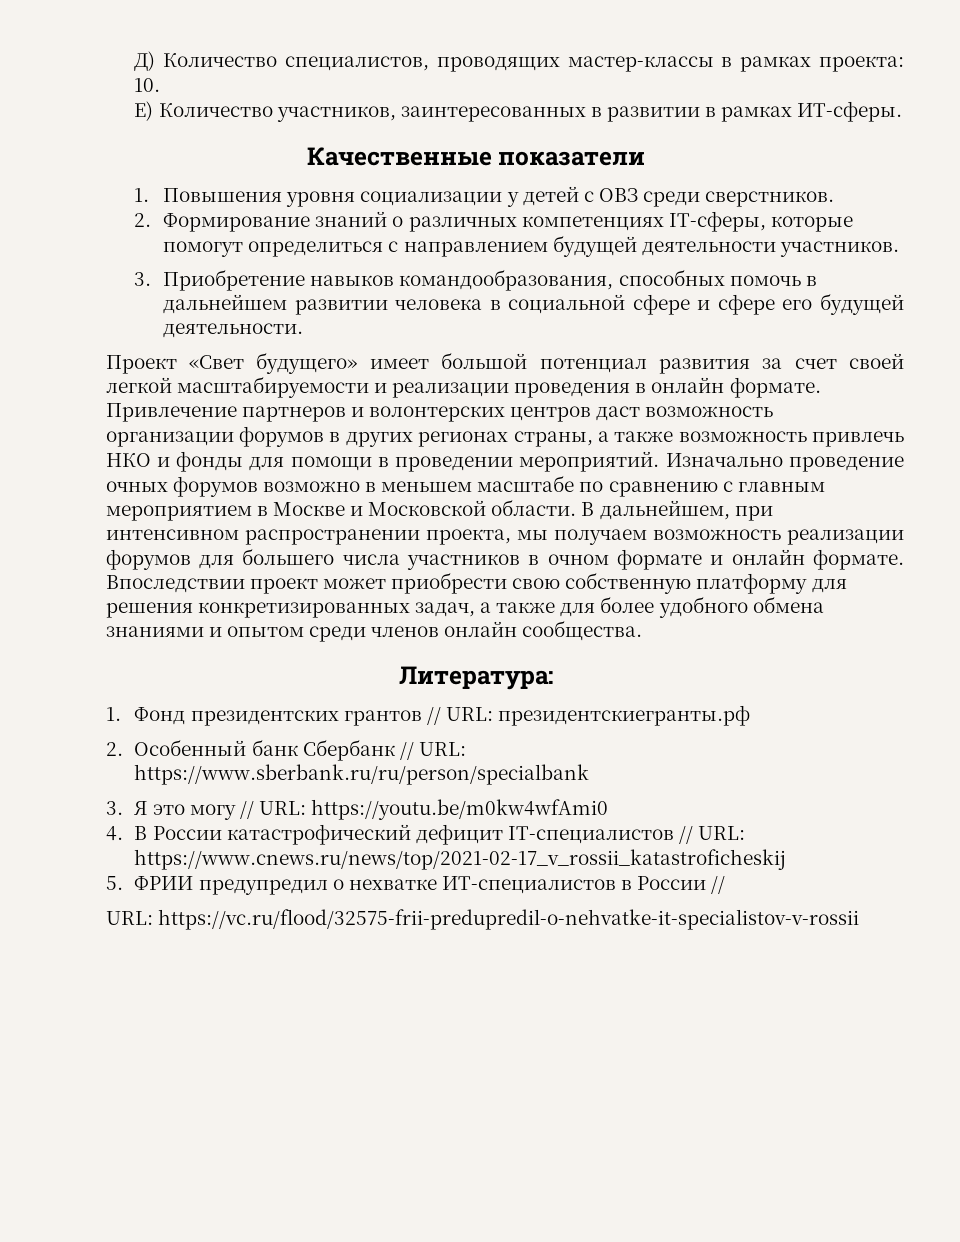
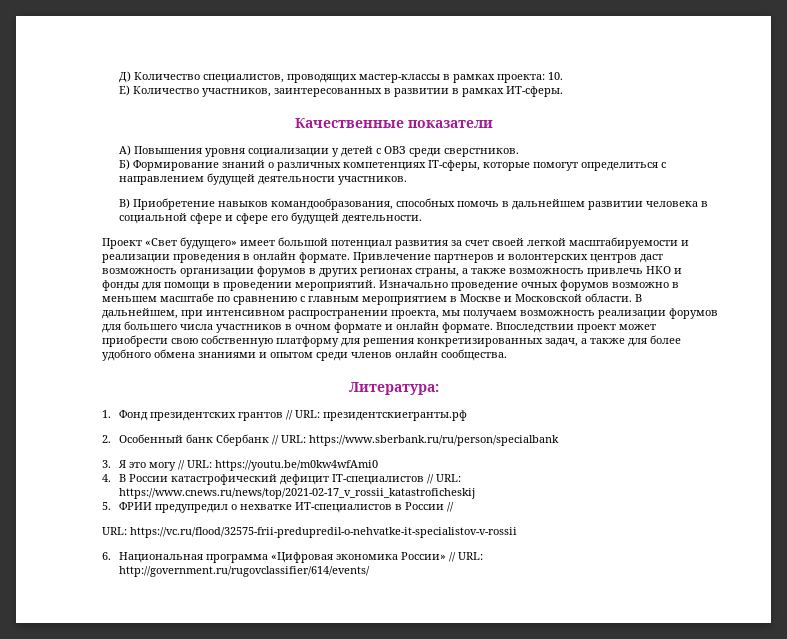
- 1. Повышения уровня социализации у детей с ОВЗ среди сверстников.
+ А) Повышения уровня социализации у детей с ОВЗ среди сверстников.
- 2. Формирование знаний о различных компетенциях IT-сферы, которые помогут определиться с направлением будущей деятельности участников.
+ Б) Формирование знаний о различных компетенциях IT-сферы, которые помогут определиться с направлением будущей деятельности участников.
- 3. Приобретение навыков командообразования, способных помочь в дальнейшем развитии человека в социальной сфере и сфере его будущей деятельности.
+ В) Приобретение навыков командообразования, способных помочь в дальнейшем развитии человека в социальной сфере и сфере его будущей деятельности.
+ 6. Национальная программа «Цифровая экономика России» // URL: http://government.ru/rugovclassifier/614/events/

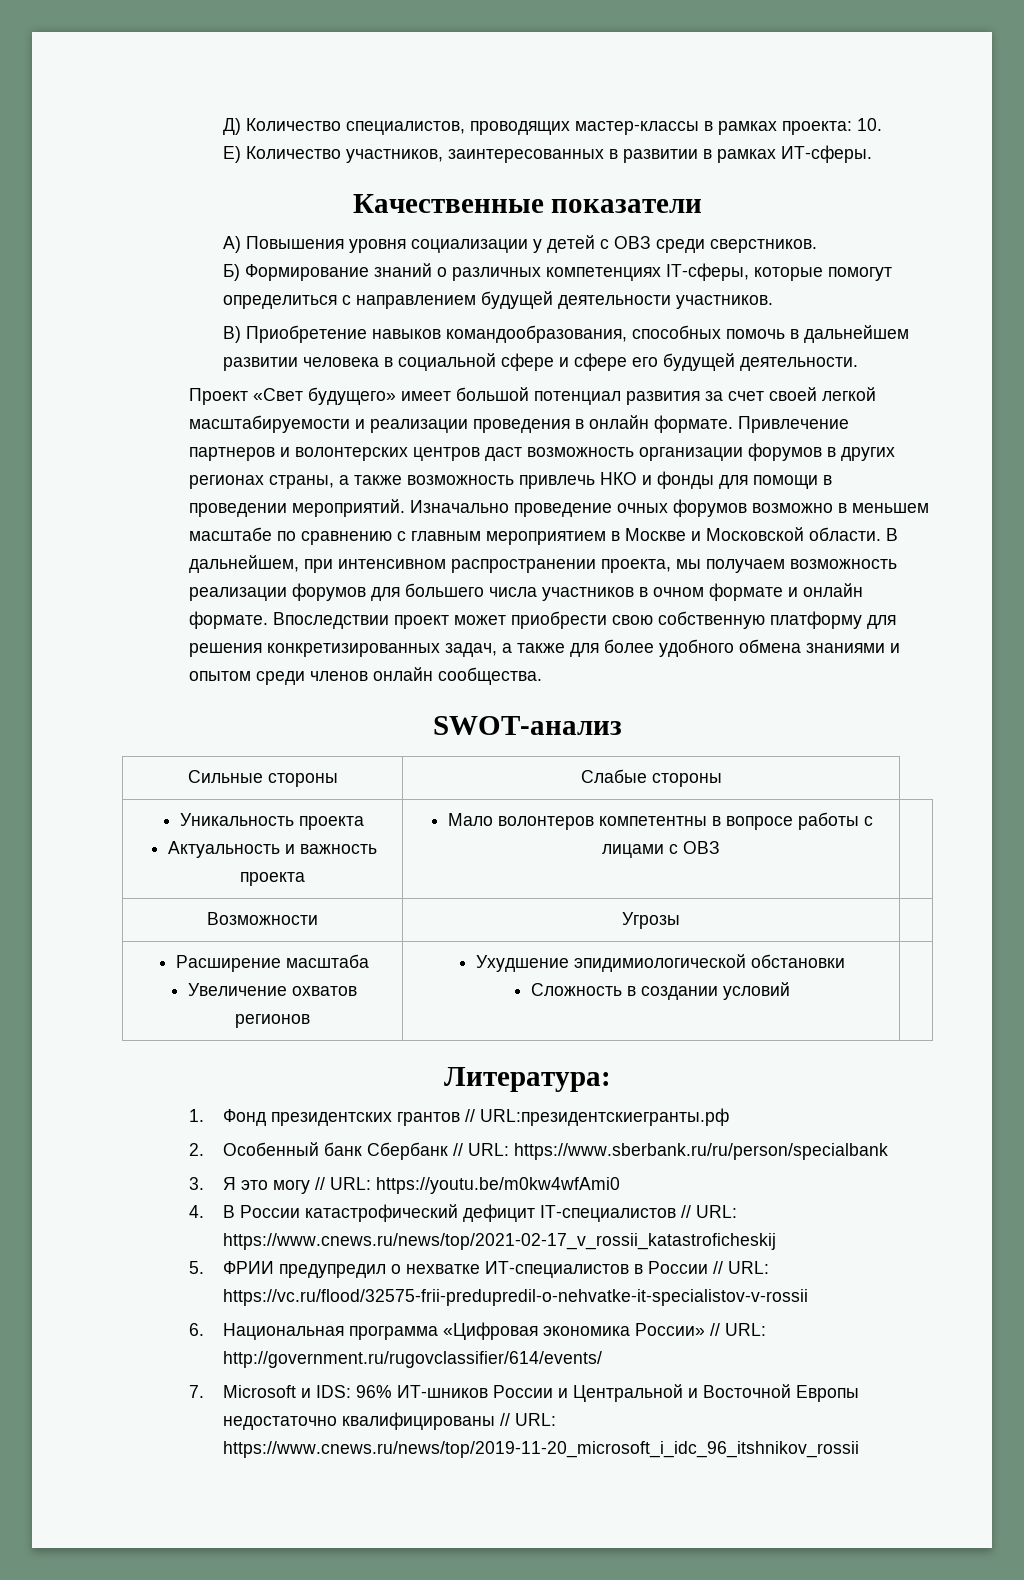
+ SWOT-анализ
+ Сильные стороны | Слабые стороны
+ Уникальность проекта
+ Актуальность и важность проекта | Мало волонтеров компетентны в вопросе работы с лицами с ОВЗ |
+ Возможности | Угрозы |
+ Расширение масштаба
+ Увеличение охватов регионов | Ухудшение эпидимиологической обстановки
+ Сложность в создании условий |
- 1. Фонд президентских грантов // URL: президентскиегранты.рф
+ 1. Фонд президентских грантов // URL:президентскиегранты.рф
- 5. ФРИИ предупредил о нехватке ИТ-специалистов в России //
- URL: https://vc.ru/flood/32575-frii-predupredil-o-nehvatke-it-specialistov-v-rossii
+ 5. ФРИИ предупредил о нехватке ИТ-специалистов в России // URL: https://vc.ru/flood/32575-frii-predupredil-o-nehvatke-it-specialistov-v-rossii
+ 7. Microsoft и IDS: 96% ИТ-шников России и Центральной и Восточной Европы недостаточно квалифицированы // URL: https://www.cnews.ru/news/top/2019-11-20_microsoft_i_idc_96_itshnikov_rossii

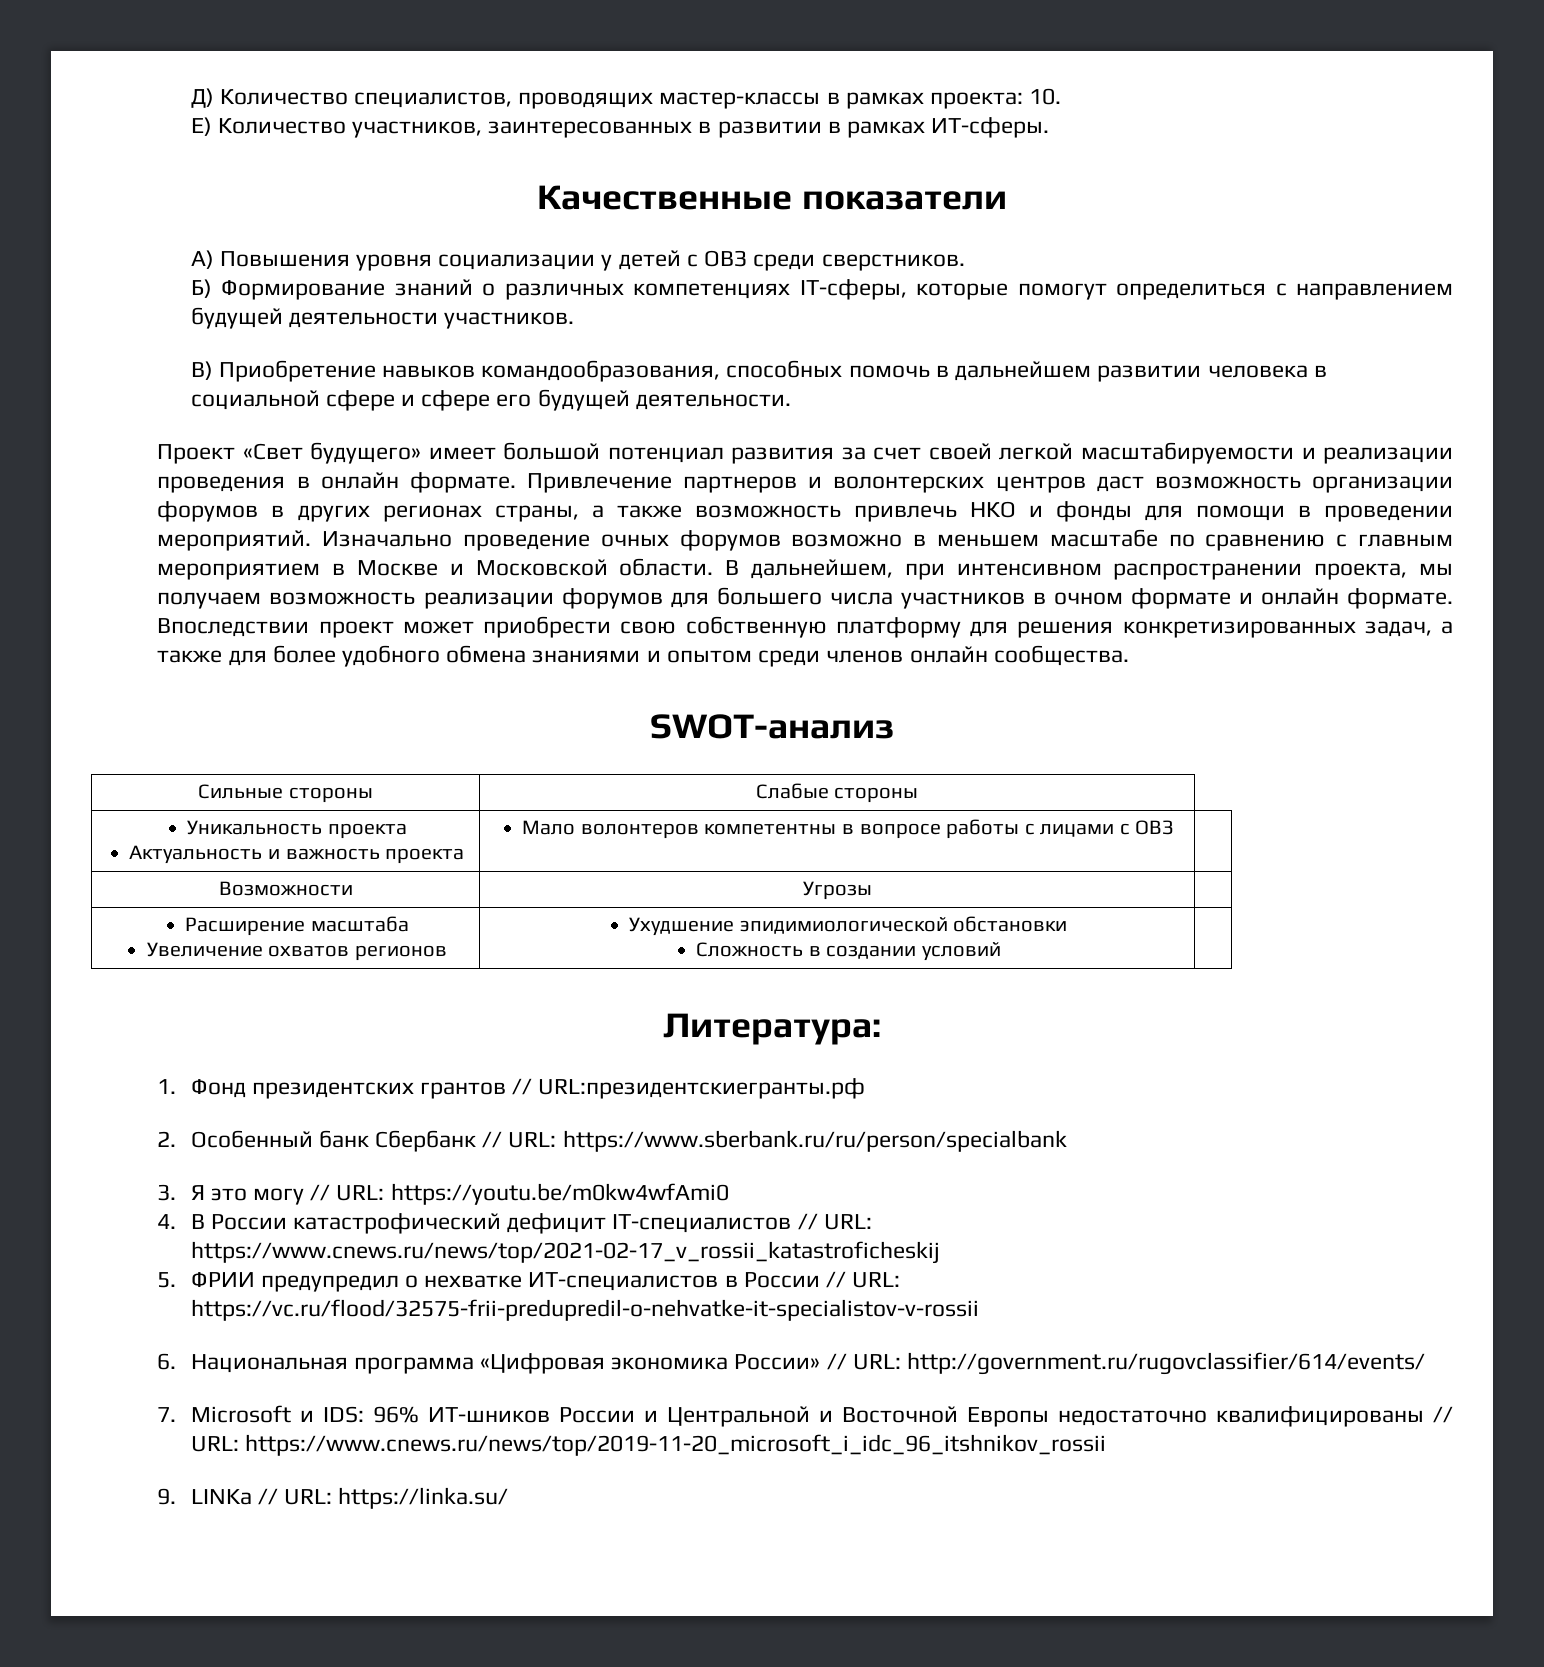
+ 9. LINKa // URL: https://linka.su/

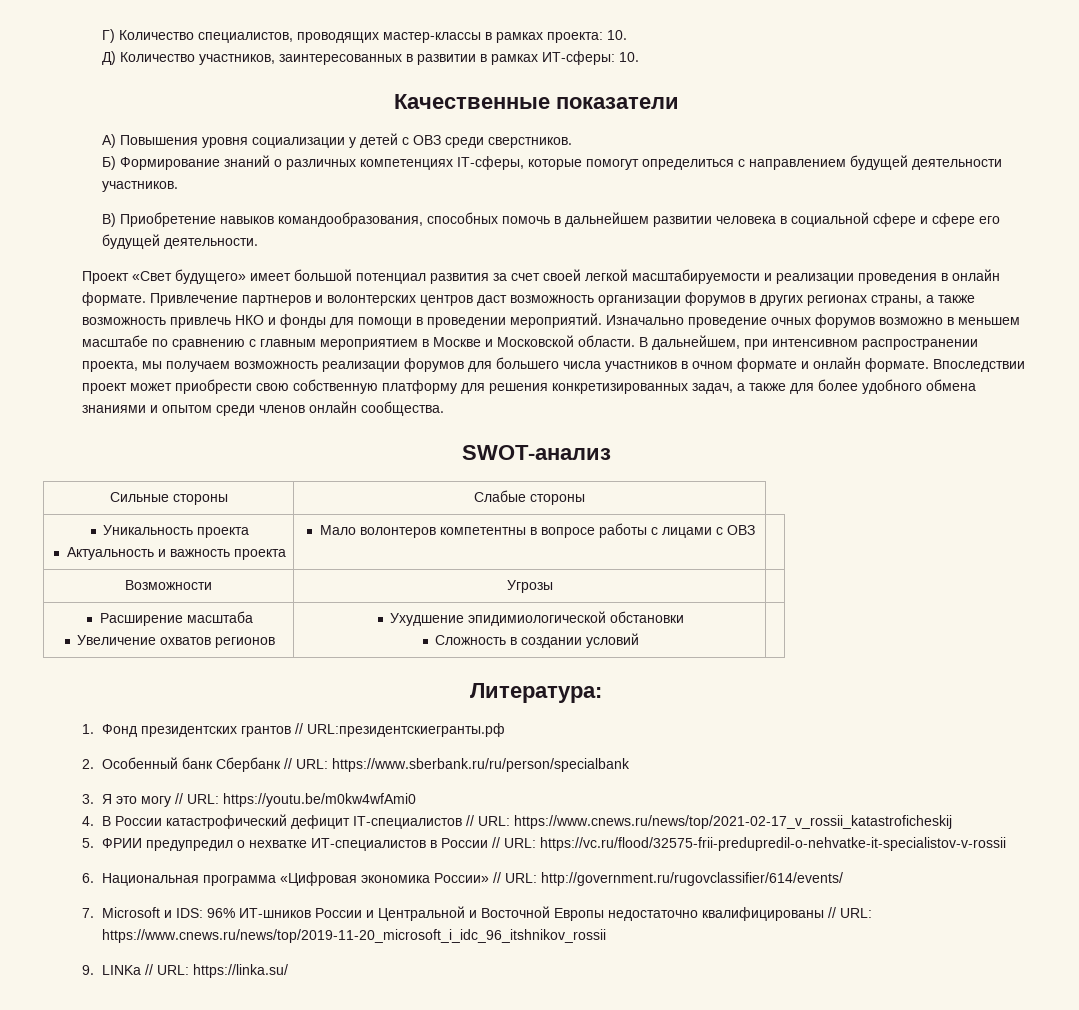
- Д) Количество специалистов, проводящих мастер-классы в рамках проекта: 10.
+ Г) Количество специалистов, проводящих мастер-классы в рамках проекта: 10.
- Е) Количество участников, заинтересованных в развитии в рамках ИТ-сферы.
+ Д) Количество участников, заинтересованных в развитии в рамках ИТ-сферы: 10.

